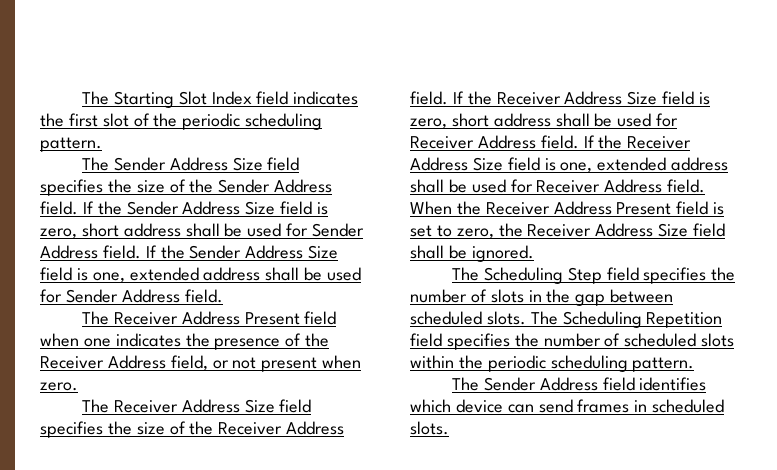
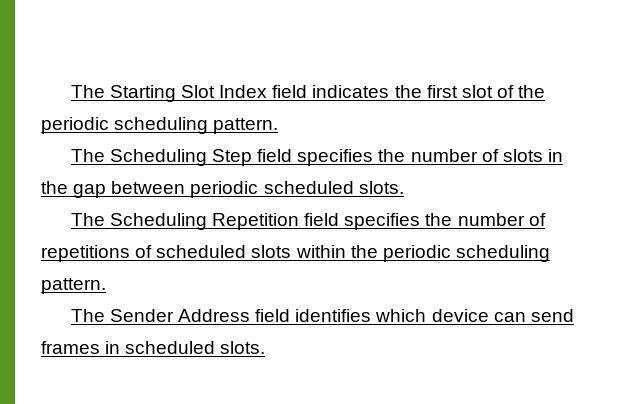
- The Sender Address Size field specifies the size of the Sender Address field. If the Sender Address Size field is zero, short address shall be used for Sender Address field. If the Sender Address Size field is one, extended address shall be used for Sender Address field.
- The Receiver Address Present field when one indicates the presence of the Receiver Address field, or not present when zero.
- The Receiver Address Size field specifies the size of the Receiver Address field. If the Receiver Address Size field is zero, short address shall be used for Receiver Address field. If the Receiver Address Size field is one, extended address shall be used for Receiver Address field. When the Receiver Address Present field is set to zero, the Receiver Address Size field shall be ignored.
- The Scheduling Step field specifies the number of slots in the gap between scheduled slots. The Scheduling Repetition field specifies the number of scheduled slots within the periodic scheduling pattern.
+ The Scheduling Step field specifies the number of slots in the gap between periodic scheduled slots.
+ The Scheduling Repetition field specifies the number of repetitions of scheduled slots within the periodic scheduling pattern.

